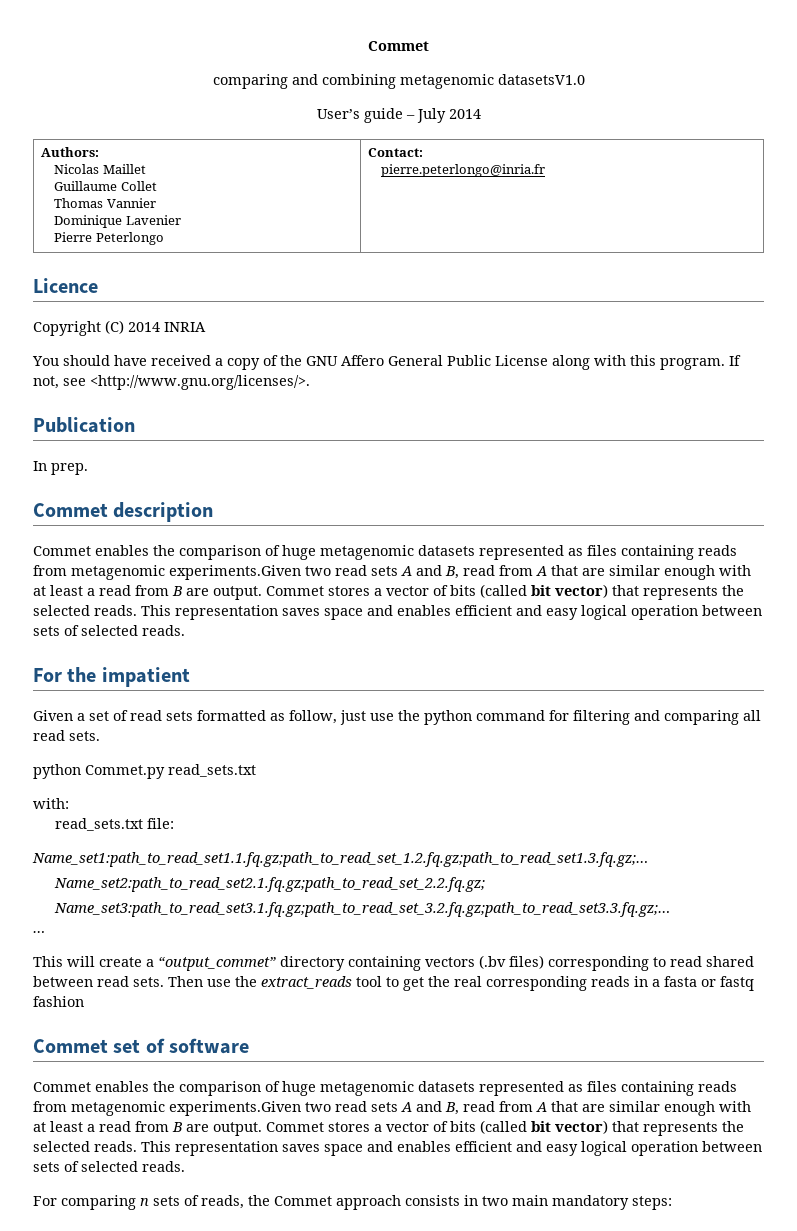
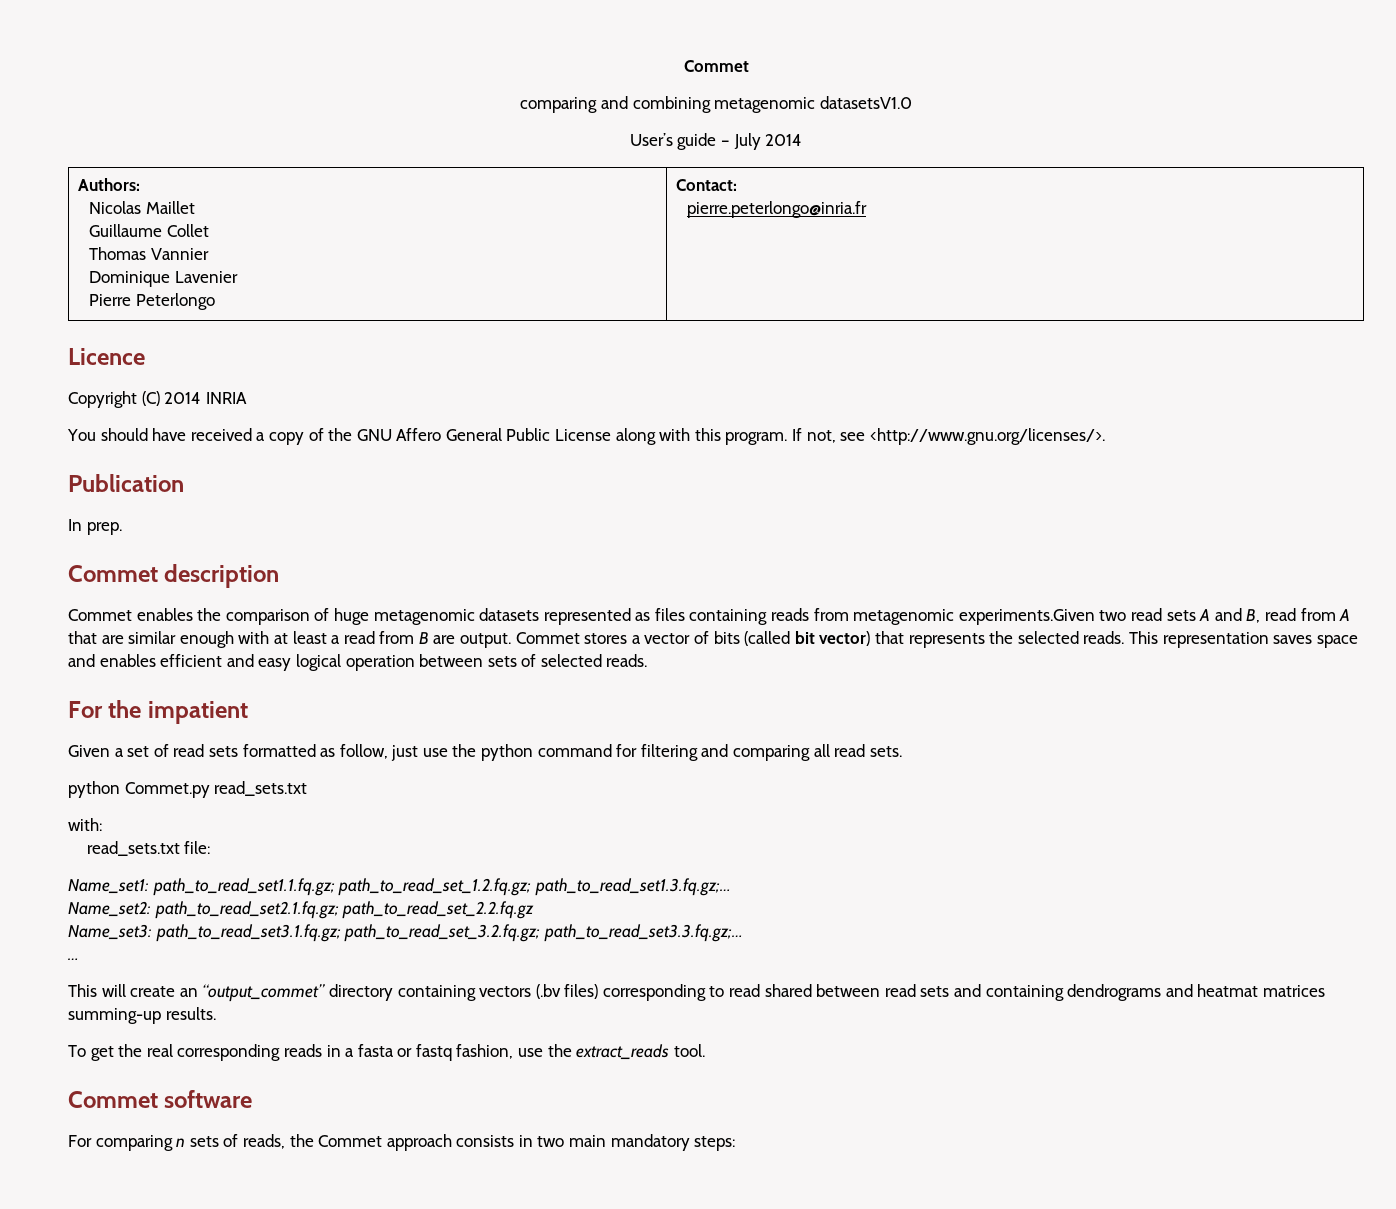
- Name_set1:path_to_read_set1.1.fq.gz;path_to_read_set_1.2.fq.gz;path_to_read_set1.3.fq.gz;…
- Name_set2:path_to_read_set2.1.fq.gz;path_to_read_set_2.2.fq.gz;
- Name_set3:path_to_read_set3.1.fq.gz;path_to_read_set_3.2.fq.gz;path_to_read_set3.3.fq.gz;…
+ Name_set1: path_to_read_set1.1.fq.gz; path_to_read_set_1.2.fq.gz; path_to_read_set1.3.fq.gz;…
+ Name_set2: path_to_read_set2.1.fq.gz; path_to_read_set_2.2.fq.gz
+ Name_set3: path_to_read_set3.1.fq.gz; path_to_read_set_3.2.fq.gz; path_to_read_set3.3.fq.gz;…
- This will create a “output_commet” directory containing vectors (.bv files) corresponding to read shared between read sets. Then use the extract_reads tool to get the real corresponding reads in a fasta or fastq fashion
- Commet set of software
- Commet enables the comparison of huge metagenomic datasets represented as files containing reads from metagenomic experiments.Given two read sets A and B, read from A that are similar enough with at least a read from B are output. Commet stores a vector of bits (called bit vector) that represents the selected reads. This representation saves space and enables efficient and easy logical operation between sets of selected reads.
+ This will create an “output_commet” directory containing vectors (.bv files) corresponding to read shared between read sets and containing dendrograms and heatmat matrices summing-up results.
+ To get the real corresponding reads in a fasta or fastq fashion, use the extract_reads tool.
+ Commet software

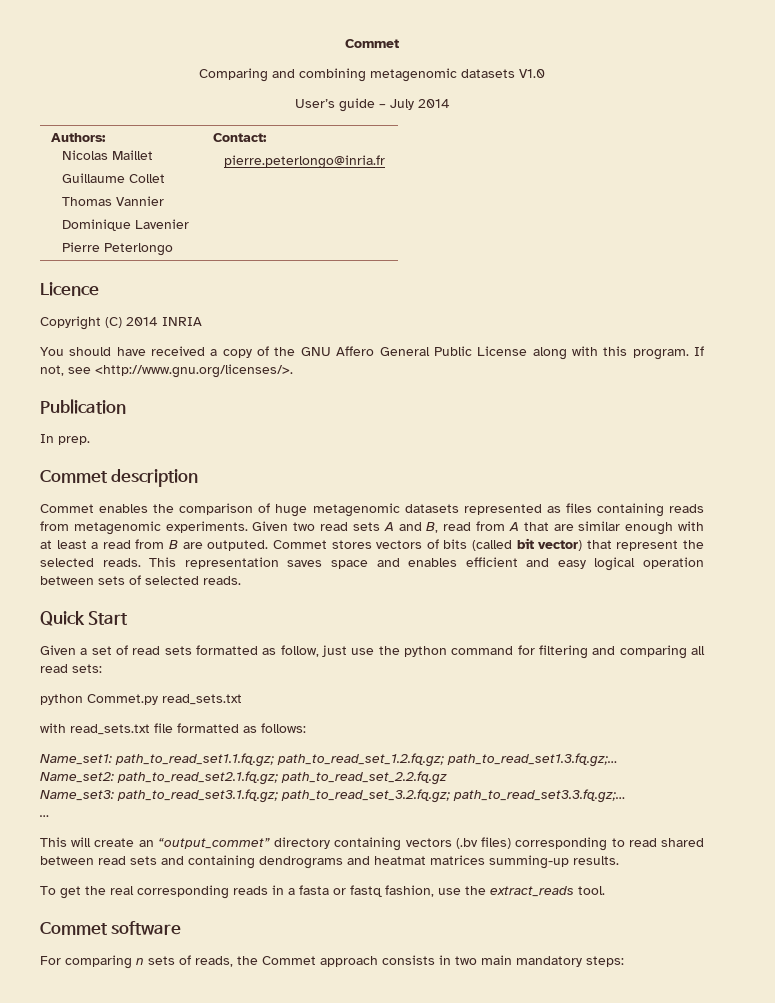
- comparing and combining metagenomic datasetsV1.0
+ Comparing and combining metagenomic datasets V1.0
- Commet enables the comparison of huge metagenomic datasets represented as files containing reads from metagenomic experiments.Given two read sets A and B, read from A that are similar enough with at least a read from B are output.
+ Commet enables the comparison of huge metagenomic datasets represented as files containing reads from metagenomic experiments. Given two read sets A and B, read from A that are similar enough with at least a read from B are outputed.
- Commet stores a vector of bits (called bit vector) that represents the selected reads.
+ Commet stores vectors of bits (called bit vector) that represent the selected reads.
- For the impatient
+ Quick Start
- Given a set of read sets formatted as follow, just use the python command for filtering and comparing all read sets.
+ Given a set of read sets formatted as follow, just use the python command for filtering and comparing all read sets:
- with:
- read_sets.txt file:
+ with read_sets.txt file formatted as follows:

